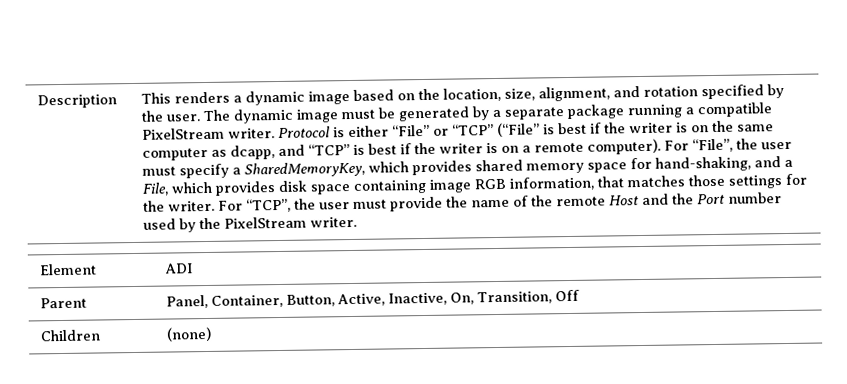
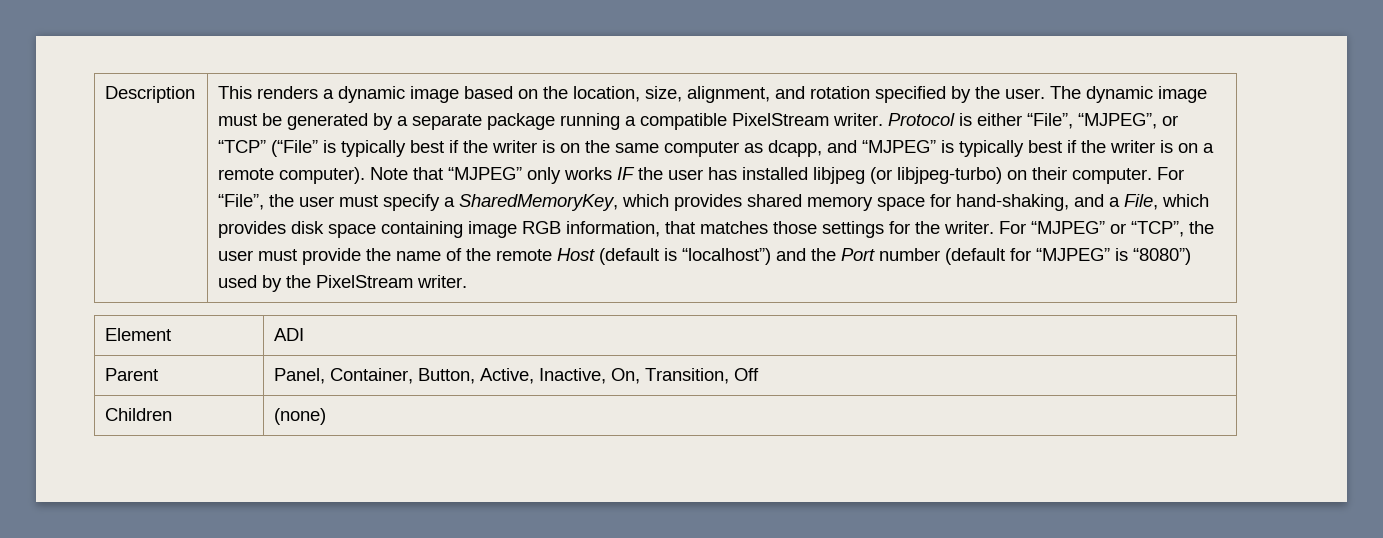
- Protocol is either “File” or “TCP” (“File” is best if the writer is on the same computer as dcapp, and “TCP” is best if the writer is on a remote computer).
+ Protocol is either “File”, “MJPEG”, or “TCP” (“File” is typically best if the writer is on the same computer as dcapp, and “MJPEG” is typically best if the writer is on a remote computer).
+ Note that “MJPEG” only works IF the user has installed libjpeg (or libjpeg-turbo) on their computer.
- For “TCP”, the user must provide the name of the remote Host and the Port number used by the PixelStream writer.
+ For “MJPEG” or “TCP”, the user must provide the name of the remote Host (default is “localhost”) and the Port number (default for “MJPEG” is “8080”) used by the PixelStream writer.

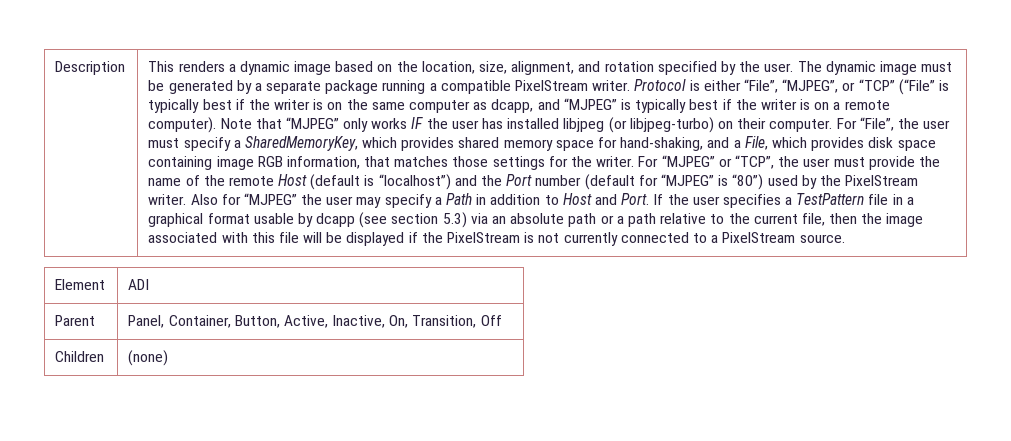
- For “MJPEG” or “TCP”, the user must provide the name of the remote Host (default is “localhost”) and the Port number (default for “MJPEG” is “8080”) used by the PixelStream writer.
+ For “MJPEG” or “TCP”, the user must provide the name of the remote Host (default is “localhost”) and the Port number (default for “MJPEG” is “80”) used by the PixelStream writer. Also for “MJPEG” the user may specify a Path in addition to Host and Port. If the user specifies a TestPattern file in a graphical format usable by dcapp (see section 5.3) via an absolute path or a path relative to the current file, then the image associated with this file will be displayed if the PixelStream is not currently connected to a PixelStream source.

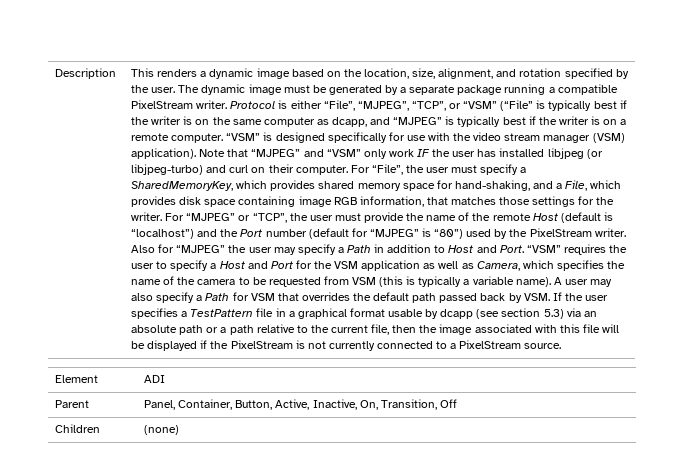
- Protocol is either “File”, “MJPEG”, or “TCP” (“File” is typically best if the writer is on the same computer as dcapp, and “MJPEG” is typically best if the writer is on a remote computer). Note that “MJPEG” only works IF the user has installed libjpeg (or libjpeg-turbo) on their computer.
+ Protocol is either “File”, “MJPEG”, “TCP”, or “VSM” (“File” is typically best if the writer is on the same computer as dcapp, and “MJPEG” is typically best if the writer is on a remote computer. “VSM” is designed specifically for use with the video stream manager (VSM) application). Note that “MJPEG” and “VSM” only work IF the user has installed libjpeg (or libjpeg-turbo) and curl on their computer.
- If the user specifies a TestPattern file in a graphical format usable by dcapp (see section 5.3) via an absolute path or a path relative to the current file, then the image associated with this file will be displayed if the PixelStream is not currently connected to a PixelStream source.
+ “VSM” requires the user to specify a Host and Port for the VSM application as well as Camera, which specifies the name of the camera to be requested from VSM (this is typically a variable name). A user may also specify a Path for VSM that overrides the default path passed back by VSM. If the user specifies a TestPattern file in a graphical format usable by dcapp (see section 5.3) via an absolute path or a path relative to the current file, then the image associated with this file will be displayed if the PixelStream is not currently connected to a PixelStream source.

